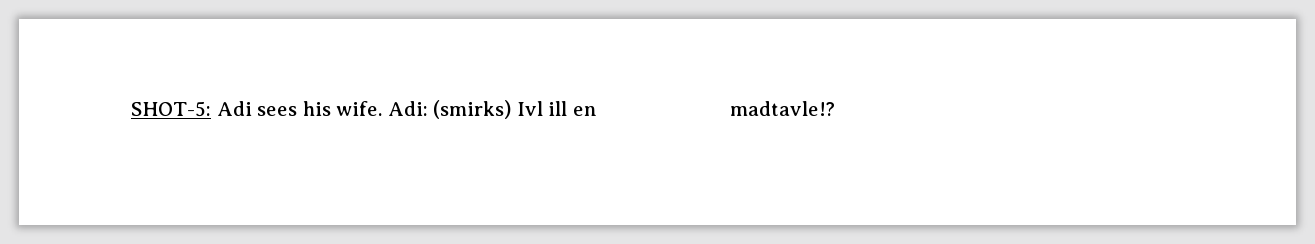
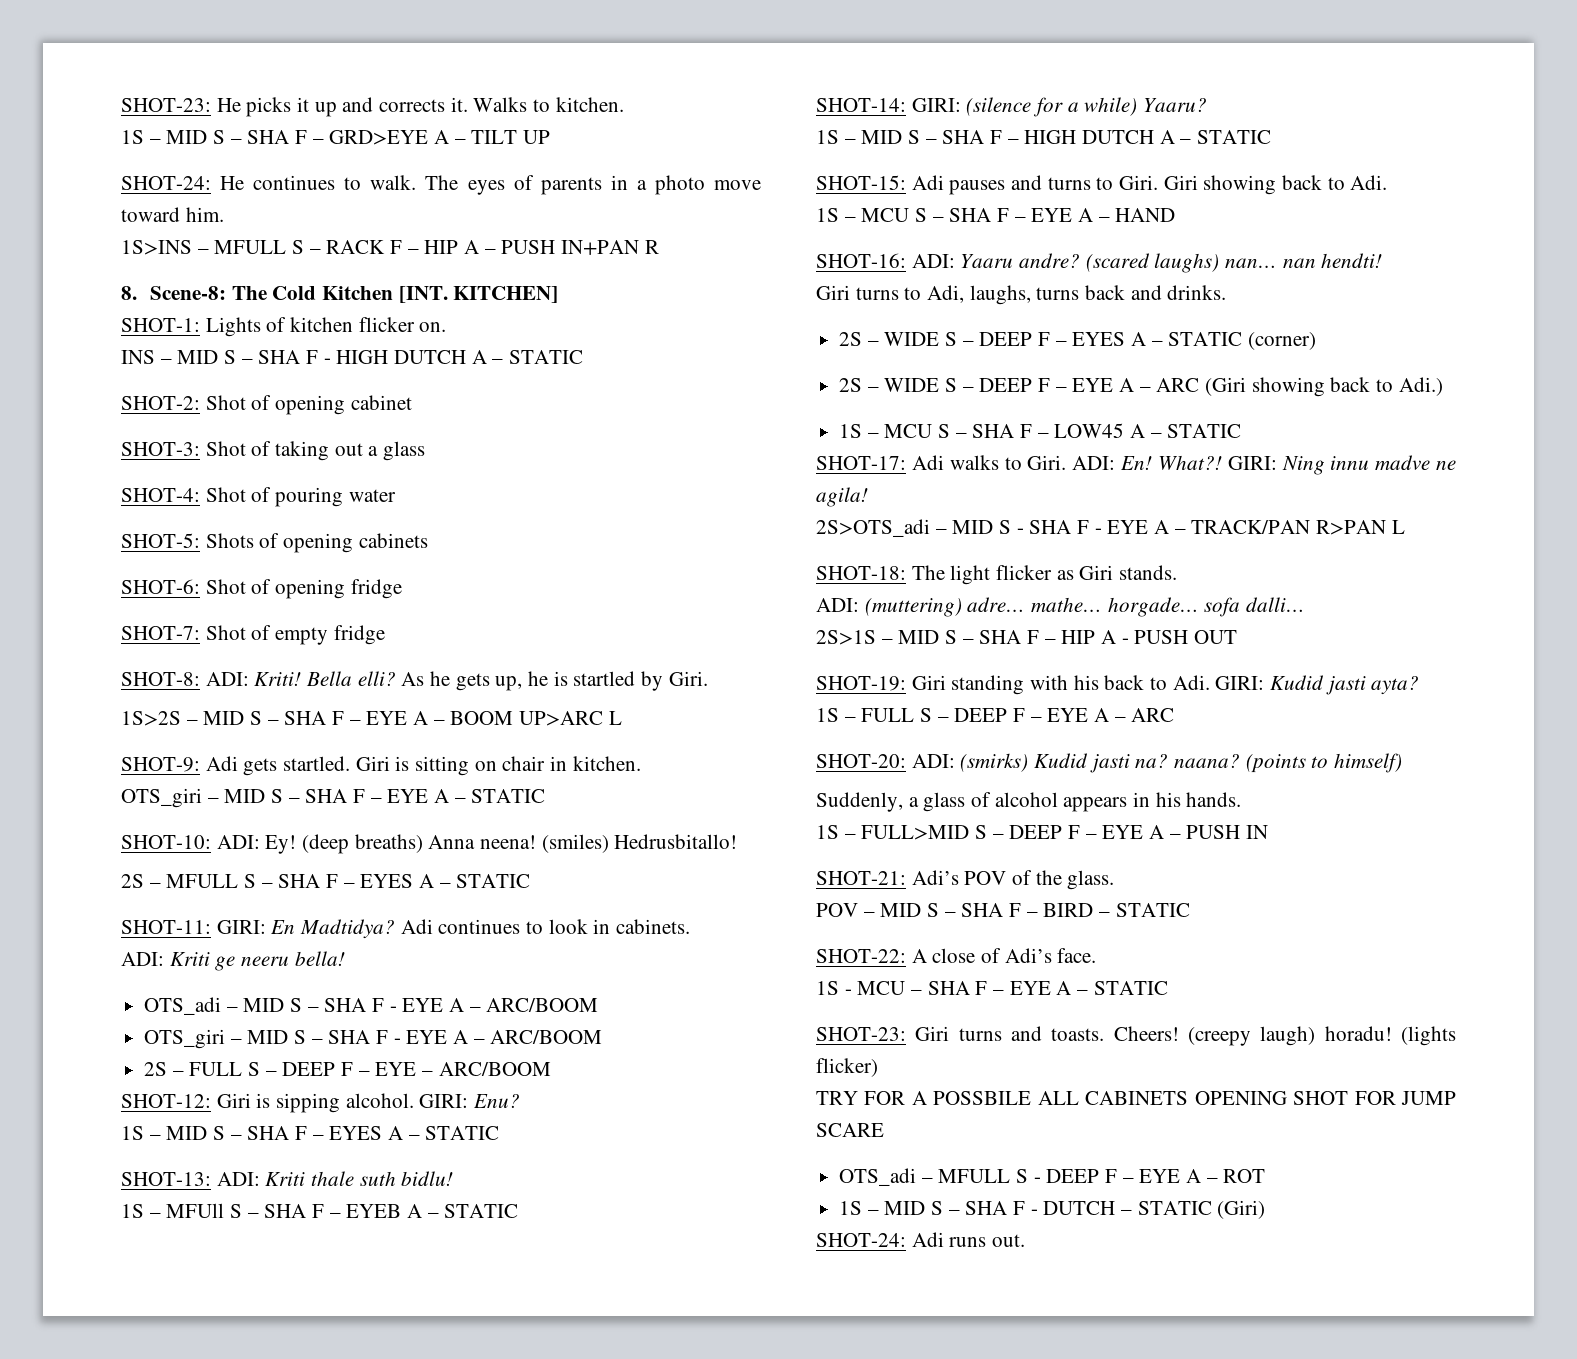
- SHOT-5: Adi sees his wife. Adi: (smirks) Ivl ill en madtavle!?
+ SHOT-23: He picks it up and corrects it. Walks to kitchen.
+ 1S – MID S – SHA F – GRD>EYE A – TILT UP
+ SHOT-24: He continues to walk. The eyes of parents in a photo move toward him.
+ 1S>INS – MFULL S – RACK F – HIP A – PUSH IN+PAN R
+ 8. Scene-8: The Cold Kitchen [INT. KITCHEN]
+ SHOT-1: Lights of kitchen flicker on.
+ INS – MID S – SHA F - HIGH DUTCH A – STATIC
+ SHOT-2: Shot of opening cabinet
+ SHOT-3: Shot of taking out a glass
+ SHOT-4: Shot of pouring water
+ SHOT-5: Shots of opening cabinets
+ SHOT-6: Shot of opening fridge
+ SHOT-7: Shot of empty fridge
+ SHOT-8: ADI: Kriti! Bella elli? As he gets up, he is startled by Giri.
+ 1S>2S – MID S – SHA F – EYE A – BOOM UP>ARC L
+ SHOT-9: Adi gets startled. Giri is sitting on chair in kitchen.
+ OTS_giri – MID S – SHA F – EYE A – STATIC
+ SHOT-10: ADI: Ey! (deep breaths) Anna neena! (smiles) Hedrusbitallo!
+ 2S – MFULL S – SHA F – EYES A – STATIC
+ SHOT-11: GIRI: En Madtidya? Adi continues to look in cabinets.
+ ADI: Kriti ge neeru bella!
+ OTS_adi – MID S – SHA F - EYE A – ARC/BOOM
+ OTS_giri – MID S – SHA F - EYE A – ARC/BOOM
+ 2S – FULL S – DEEP F – EYE – ARC/BOOM
+ SHOT-12: Giri is sipping alcohol. GIRI: Enu?
+ 1S – MID S – SHA F – EYES A – STATIC
+ SHOT-13: ADI: Kriti thale suth bidlu!
+ 1S – MFUll S – SHA F – EYEB A – STATIC
+ SHOT-14: GIRI: (silence for a while) Yaaru?
+ 1S – MID S – SHA F – HIGH DUTCH A – STATIC
+ SHOT-15: Adi pauses and turns to Giri. Giri showing back to Adi.
+ 1S – MCU S – SHA F – EYE A – HAND
+ SHOT-16: ADI: Yaaru andre? (scared laughs) nan… nan hendti!
+ Giri turns to Adi, laughs, turns back and drinks.
+ 2S – WIDE S – DEEP F – EYES A – STATIC (corner)
+ 2S – WIDE S – DEEP F – EYE A – ARC (Giri showing back to Adi.)
+ 1S – MCU S – SHA F – LOW45 A – STATIC
+ SHOT-17: Adi walks to Giri. ADI: En! What?! GIRI: Ning innu madve ne agila!
+ 2S>OTS_adi – MID S - SHA F - EYE A – TRACK/PAN R>PAN L
+ SHOT-18: The light flicker as Giri stands.
+ ADI: (muttering) adre… mathe… horgade… sofa dalli…
+ 2S>1S – MID S – SHA F – HIP A - PUSH OUT
+ SHOT-19: Giri standing with his back to Adi. GIRI: Kudid jasti ayta?
+ 1S – FULL S – DEEP F – EYE A – ARC
+ SHOT-20: ADI: (smirks) Kudid jasti na? naana? (points to himself)
+ Suddenly, a glass of alcohol appears in his hands.
+ 1S – FULL>MID S – DEEP F – EYE A – PUSH IN
+ SHOT-21: Adi’s POV of the glass.
+ POV – MID S – SHA F – BIRD – STATIC
+ SHOT-22: A close of Adi’s face.
+ 1S - MCU – SHA F – EYE A – STATIC
+ SHOT-23: Giri turns and toasts. Cheers! (creepy laugh) horadu! (lights flicker)
+ TRY FOR A POSSBILE ALL CABINETS OPENING SHOT FOR JUMP SCARE
+ OTS_adi – MFULL S - DEEP F – EYE A – ROT
+ 1S – MID S – SHA F - DUTCH – STATIC (Giri)
+ SHOT-24: Adi runs out.

